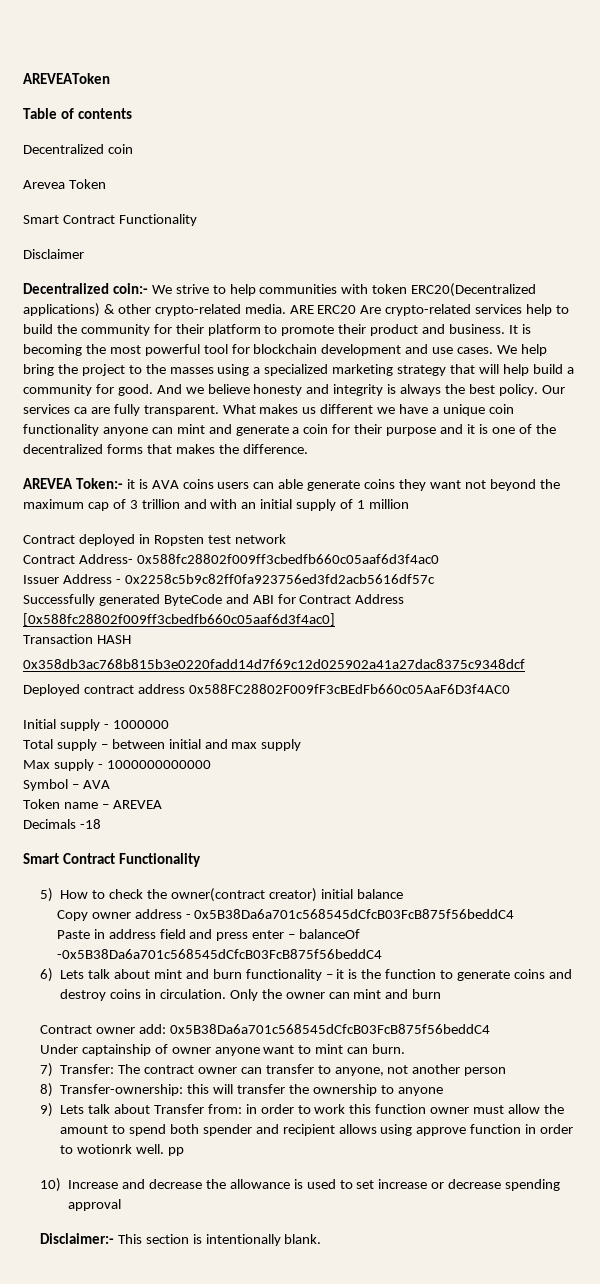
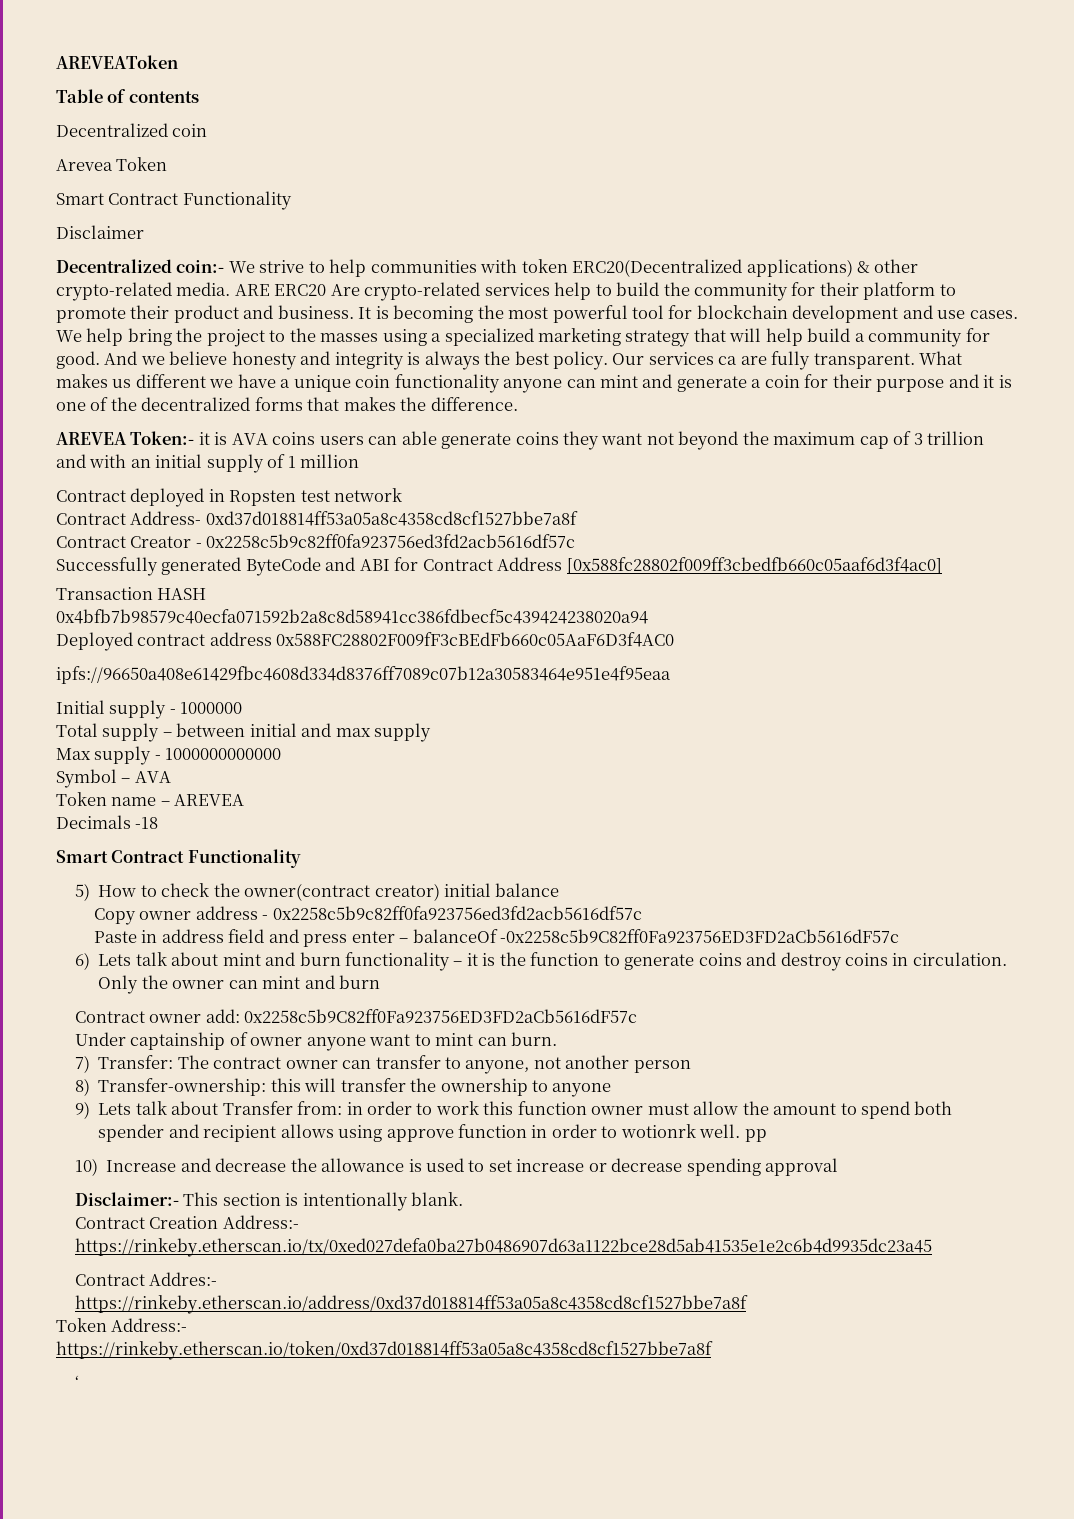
- Contract Address- 0x588fc28802f009ff3cbedfb660c05aaf6d3f4ac0
- Issuer Address - 0x2258c5b9c82ff0fa923756ed3fd2acb5616df57c
+ Contract Address- 0xd37d018814ff53a05a8c4358cd8cf1527bbe7a8f
+ Contract Creator - 0x2258c5b9c82ff0fa923756ed3fd2acb5616df57c
- 0x358db3ac768b815b3e0220fadd14d7f69c12d025902a41a27dac8375c9348dcf
+ 0x4bfb7b98579c40ecfa071592b2a8c8d58941cc386fdbecf5c439424238020a94
+ ipfs://96650a408e61429fbc4608d334d8376ff7089c07b12a30583464e951e4f95eaa
- Copy owner address - 0x5B38Da6a701c568545dCfcB03FcB875f56beddC4
+ Copy owner address - 0x2258c5b9c82ff0fa923756ed3fd2acb5616df57c
- Paste in address field and press enter – balanceOf -0x5B38Da6a701c568545dCfcB03FcB875f56beddC4
+ Paste in address field and press enter – balanceOf -0x2258c5b9C82ff0Fa923756ED3FD2aCb5616dF57c
- Contract owner add: 0x5B38Da6a701c568545dCfcB03FcB875f56beddC4
+ Contract owner add: 0x2258c5b9C82ff0Fa923756ED3FD2aCb5616dF57c
+ Contract Creation Address:- https://rinkeby.etherscan.io/tx/0xed027defa0ba27b0486907d63a1122bce28d5ab41535e1e2c6b4d9935dc23a45
+ Contract Addres:-
+ https://rinkeby.etherscan.io/address/0xd37d018814ff53a05a8c4358cd8cf1527bbe7a8f
+ Token Address:-
+ https://rinkeby.etherscan.io/token/0xd37d018814ff53a05a8c4358cd8cf1527bbe7a8f
+ ‘

